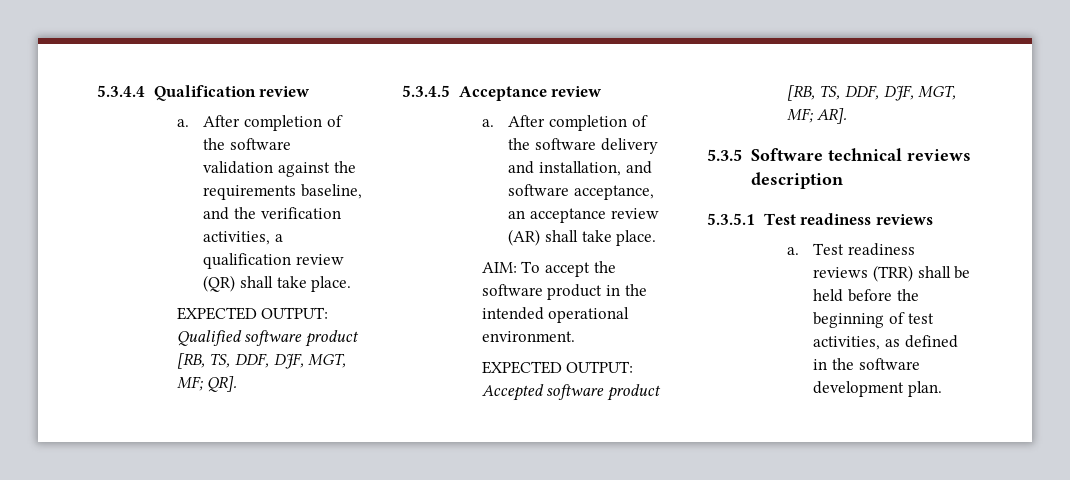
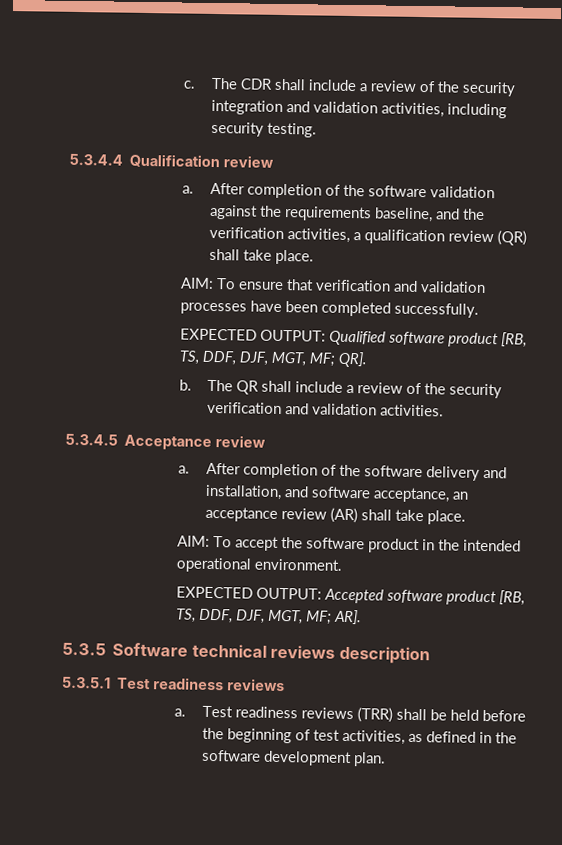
+ c. The CDR shall include a review of the security integration and validation activities, including security testing.
+ AIM: To ensure that verification and validation processes have been completed successfully.
+ b. The QR shall include a review of the security verification and validation activities.

